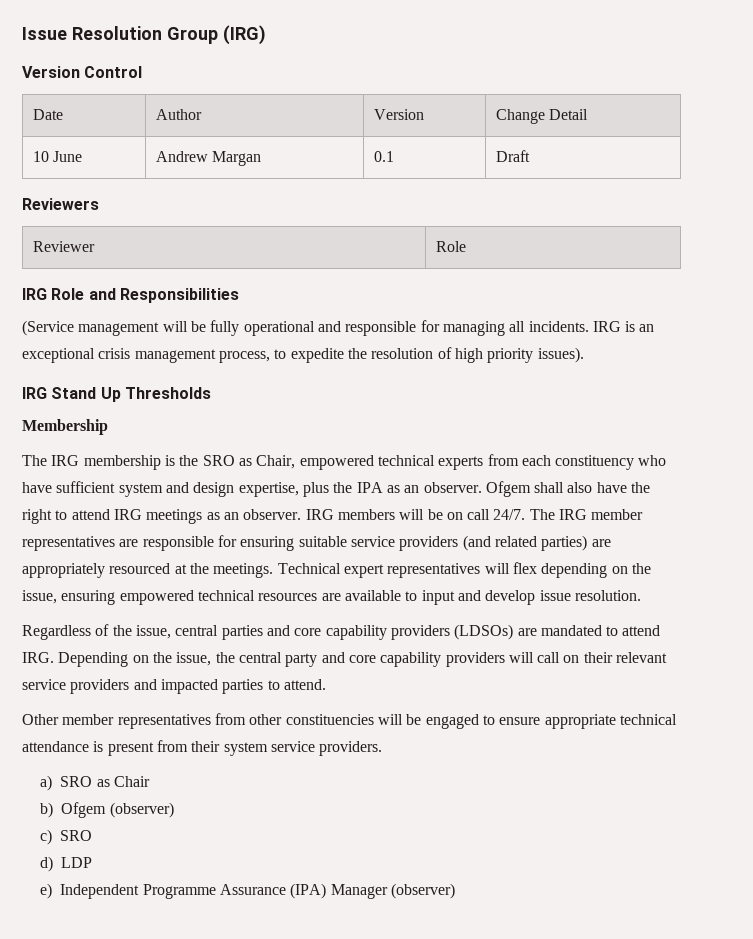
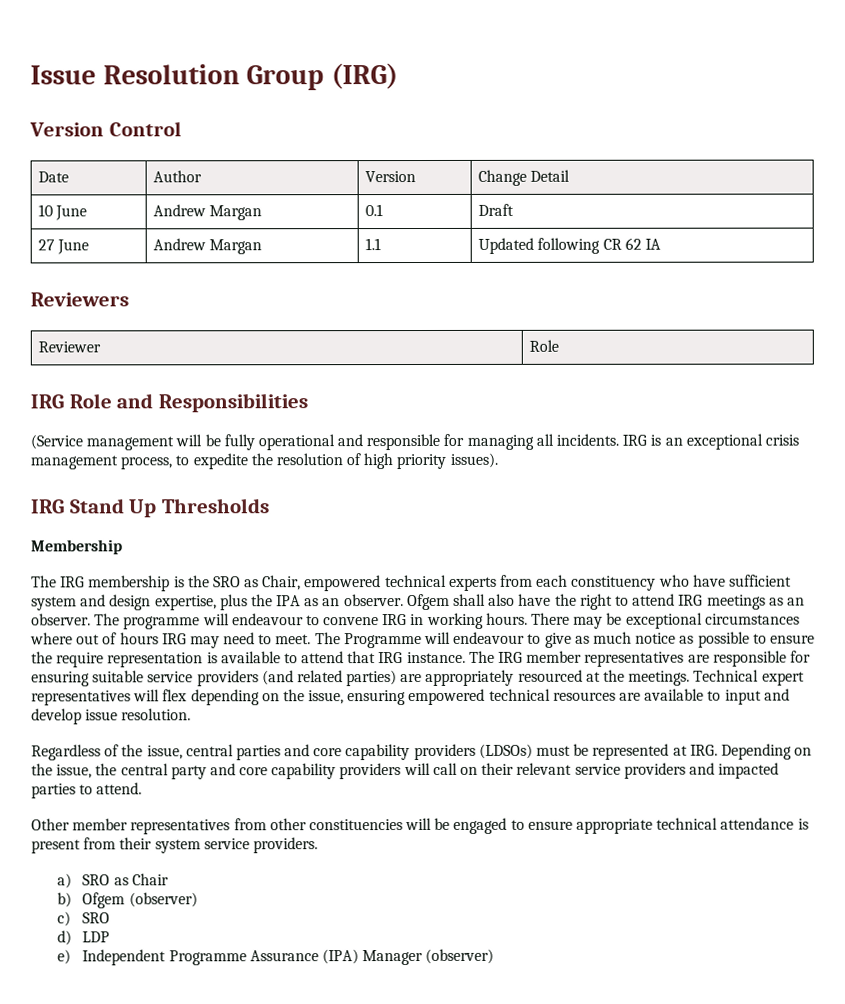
+ 27 June | Andrew Margan | 1.1 | Updated following CR 62 IA
- IRG members will be on call 24/7.
+ The programme will endeavour to convene IRG in working hours. There may be exceptional circumstances where out of hours IRG may need to meet. The Programme will endeavour to give as much notice as possible to ensure the require representation is available to attend that IRG instance.
- Regardless of the issue, central parties and core capability providers (LDSOs) are mandated to attend IRG. Depending on the issue, the central party and core capability providers will call on their relevant service providers and impacted parties to attend.
+ Regardless of the issue, central parties and core capability providers (LDSOs) must be represented at IRG. Depending on the issue, the central party and core capability providers will call on their relevant service providers and impacted parties to attend.

